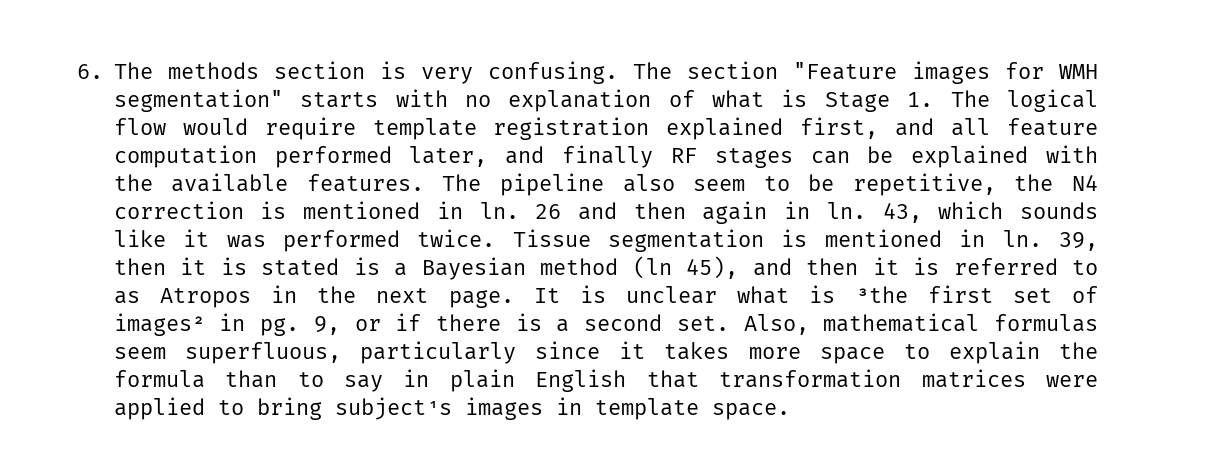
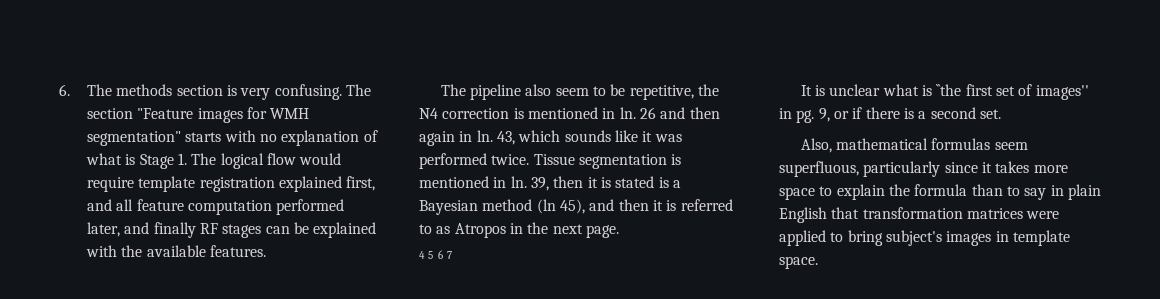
- The section "Feature images for WMH segmentation" starts with no explanation of what is Stage 1. The logical flow would require template registration explained first, and all feature computation performed later, and finally RF stages can be explained with the available features. The pipeline also seem to be repetitive, the N4 correction is mentioned in ln.
+ The section "Feature images for WMH segmentation" starts with no explanation of what is Stage 1. The logical flow would require template registration explained first, and all feature computation performed later, and finally RF stages can be explained with the available features.
+ The pipeline also seem to be repetitive, the N4 correction is mentioned in ln.
- 39, then it is stated is a Bayesian method (ln 45), and then it is referred to as Atropos in the next page. It is unclear what is ³the first set of images² in pg.
+ 39, then it is stated is a Bayesian method (ln 45), and then it is referred to as Atropos in the next page.
+ 4 5 6 7
+ It is unclear what is ``the first set of images'' in pg.
- 9, or if there is a second set. Also, mathematical formulas seem superfluous, particularly since it takes more space to explain the formula than to say in plain English that transformation matrices were applied to bring subject¹s images in template space.
+ 9, or if there is a second set.
+ Also, mathematical formulas seem superfluous, particularly since it takes more space to explain the formula than to say in plain English that transformation matrices were applied to bring subject's images in template space.

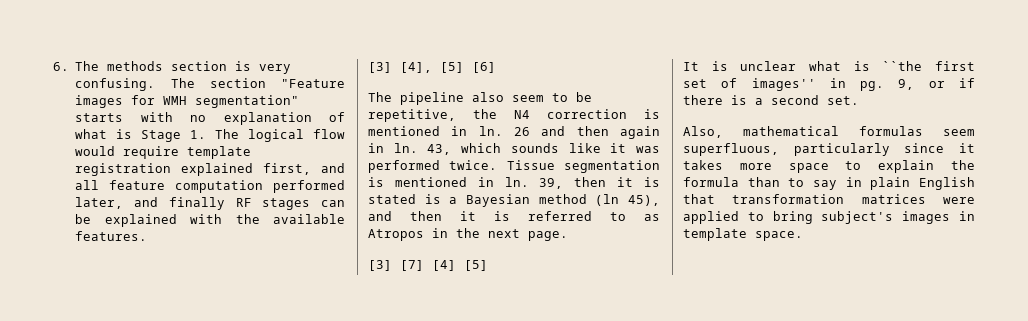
+ [3] [4], [5] [6]
- 4 5 6 7
+ [3] [7] [4] [5]

